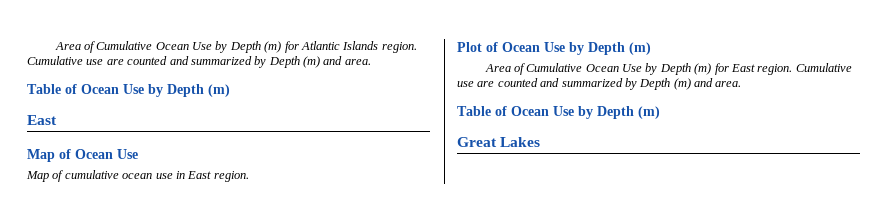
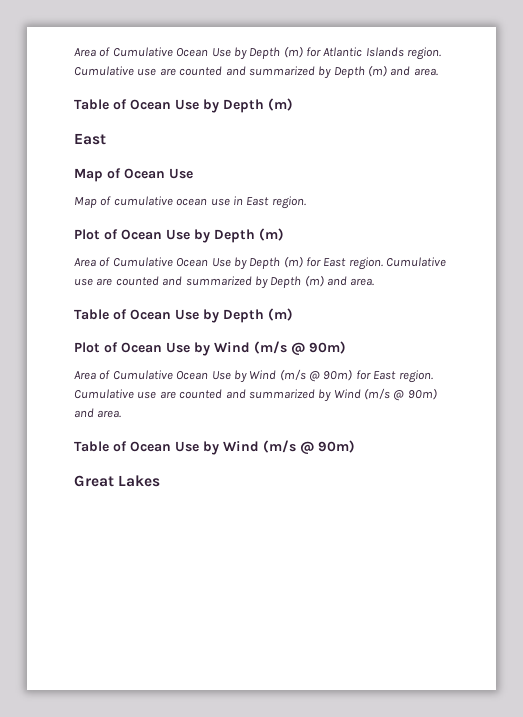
+ Plot of Ocean Use by Wind (m/s @ 90m)
+ Area of Cumulative Ocean Use by Wind (m/s @ 90m) for East region. Cumulative use are counted and summarized by Wind (m/s @ 90m) and area.
+ Table of Ocean Use by Wind (m/s @ 90m)

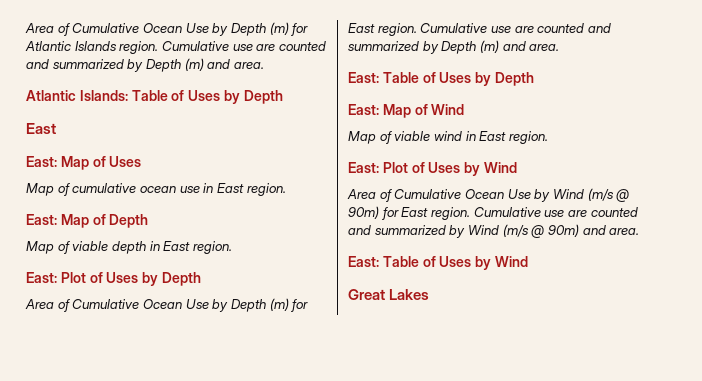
  Area of Cumulative Ocean Use by Depth (m) for Atlantic Islands region. Cumulative use are counted and summarized by Depth (m) and area.
- Table of Ocean Use by Depth (m)
+ Atlantic Islands: Table of Uses by Depth
- Map of Ocean Use
+ East: Map of Uses
- Plot of Ocean Use by Depth (m)
+ East: Map of Depth
+ Map of viable depth in East region.
+ East: Plot of Uses by Depth
  Area of Cumulative Ocean Use by Depth (m) for East region. Cumulative use are counted and summarized by Depth (m) and area.
- Table of Ocean Use by Depth (m)
- Plot of Ocean Use by Wind (m/s @ 90m)
+ East: Table of Uses by Depth
+ East: Map of Wind
+ Map of viable wind in East region.
+ East: Plot of Uses by Wind
- Table of Ocean Use by Wind (m/s @ 90m)
+ East: Table of Uses by Wind

